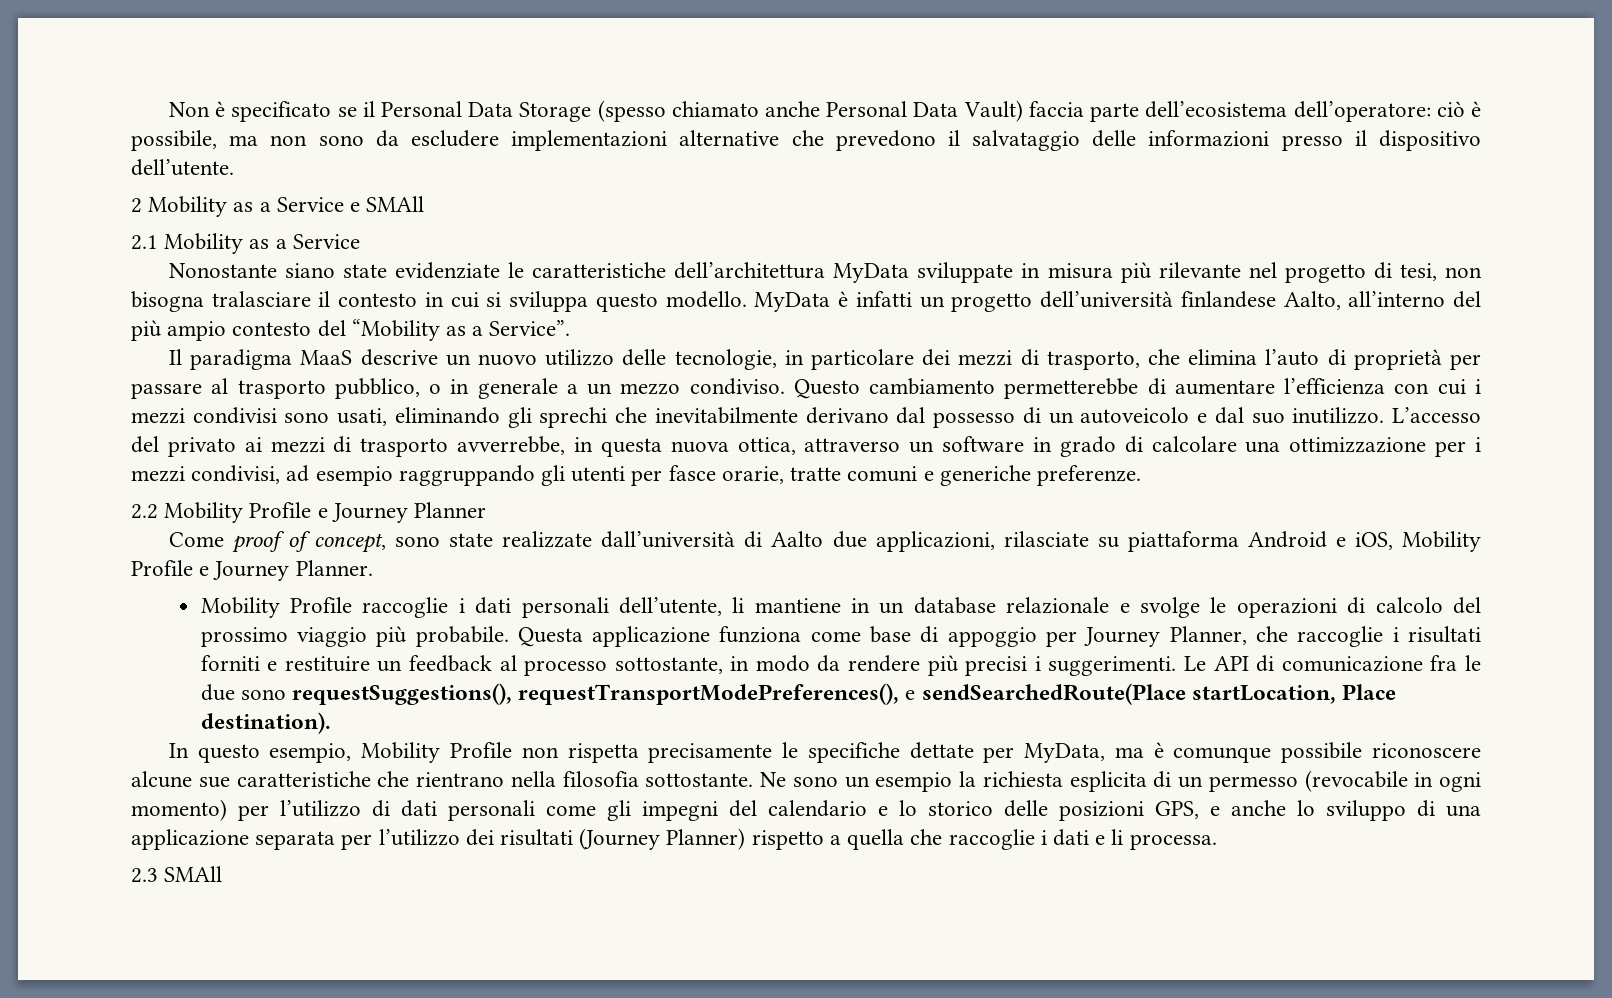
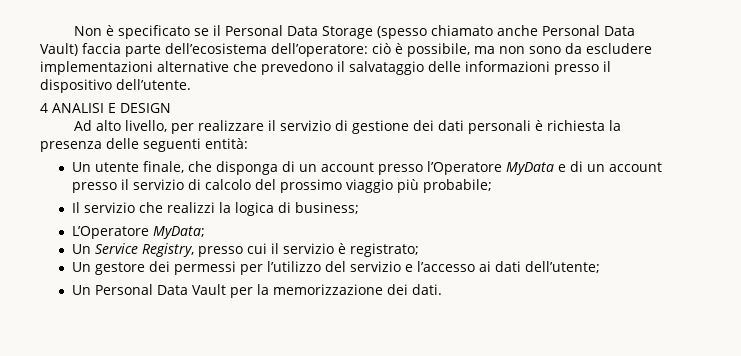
- 2 Mobility as a Service e SMAll
- 2.1 Mobility as a Service
- Nonostante siano state evidenziate le caratteristiche dell’architettura MyData sviluppate in misura più rilevante nel progetto di tesi, non bisogna tralasciare il contesto in cui si sviluppa questo modello. MyData è infatti un progetto dell’università finlandese Aalto, all’interno del più ampio contesto del “Mobility as a Service”.
- Il paradigma MaaS descrive un nuovo utilizzo delle tecnologie, in particolare dei mezzi di trasporto, che elimina l’auto di proprietà per passare al trasporto pubblico, o in generale a un mezzo condiviso. Questo cambiamento permetterebbe di aumentare l’efficienza con cui i mezzi condivisi sono usati, eliminando gli sprechi che inevitabilmente derivano dal possesso di un autoveicolo e dal suo inutilizzo. L’accesso del privato ai mezzi di trasporto avverrebbe, in questa nuova ottica, attraverso un software in grado di calcolare una ottimizzazione per i mezzi condivisi, ad esempio raggruppando gli utenti per fasce orarie, tratte comuni e generiche preferenze.
- 2.2 Mobility Profile e Journey Planner
- Come proof of concept, sono state realizzate dall’università di Aalto due applicazioni, rilasciate su piattaforma Android e iOS, Mobility Profile e Journey Planner.
- Mobility Profile raccoglie i dati personali dell’utente, li mantiene in un database relazionale e svolge le operazioni di calcolo del prossimo viaggio più probabile. Questa applicazione funziona come base di appoggio per Journey Planner, che raccoglie i risultati forniti e restituire un feedback al processo sottostante, in modo da rendere più precisi i suggerimenti. Le API di comunicazione fra le due sono requestSuggestions(), requestTransportModePreferences(), e sendSearchedRoute(Place startLocation, Place destination).
- In questo esempio, Mobility Profile non rispetta precisamente le specifiche dettate per MyData, ma è comunque possibile riconoscere alcune sue caratteristiche che rientrano nella filosofia sottostante. Ne sono un esempio la richiesta esplicita di un permesso (revocabile in ogni momento) per l’utilizzo di dati personali come gli impegni del calendario e lo storico delle posizioni GPS, e anche lo sviluppo di una applicazione separata per l’utilizzo dei risultati (Journey Planner) rispetto a quella che raccoglie i dati e li processa.
- 2.3 SMAll
+ 4 ANALISI E DESIGN
+ Ad alto livello, per realizzare il servizio di gestione dei dati personali è richiesta la presenza delle seguenti entità:
+ Un utente finale, che disponga di un account presso l’Operatore MyData e di un account presso il servizio di calcolo del prossimo viaggio più probabile;
+ Il servizio che realizzi la logica di business;
+ L’Operatore MyData;
+ Un Service Registry, presso cui il servizio è registrato;
+ Un gestore dei permessi per l’utilizzo del servizio e l’accesso ai dati dell’utente;
+ Un Personal Data Vault per la memorizzazione dei dati.

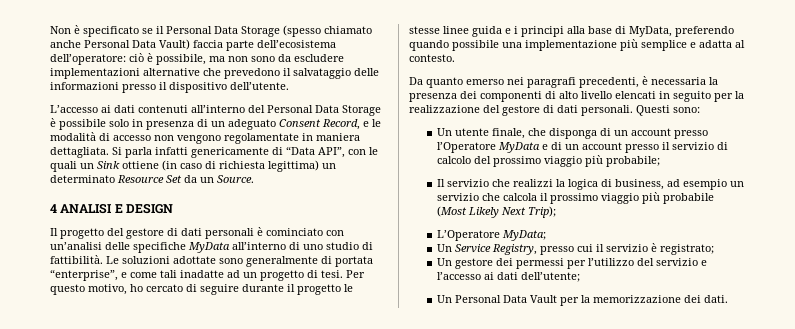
+ L’accesso ai dati contenuti all’interno del Personal Data Storage è possibile solo in presenza di un adeguato Consent Record, e le modalità di accesso non vengono regolamentate in maniera dettagliata. Si parla infatti genericamente di “Data API”, con le quali un Sink ottiene (in caso di richiesta legittima) un determinato Resource Set da un Source.
  4 ANALISI E DESIGN
- Ad alto livello, per realizzare il servizio di gestione dei dati personali è richiesta la presenza delle seguenti entità:
+ Il progetto del gestore di dati personali è cominciato con un’analisi delle specifiche MyData all’interno di uno studio di fattibilità. Le soluzioni adottate sono generalmente di portata “enterprise”, e come tali inadatte ad un progetto di tesi. Per questo motivo, ho cercato di seguire durante il progetto le stesse linee guida e i principi alla base di MyData, preferendo quando possibile una implementazione più semplice e adatta al contesto.
+ Da quanto emerso nei paragrafi precedenti, è necessaria la presenza dei componenti di alto livello elencati in seguito per la realizzazione del gestore di dati personali. Questi sono:
- Il servizio che realizzi la logica di business;
+ Il servizio che realizzi la logica di business, ad esempio un servizio che calcola il prossimo viaggio più probabile (Most Likely Next Trip);

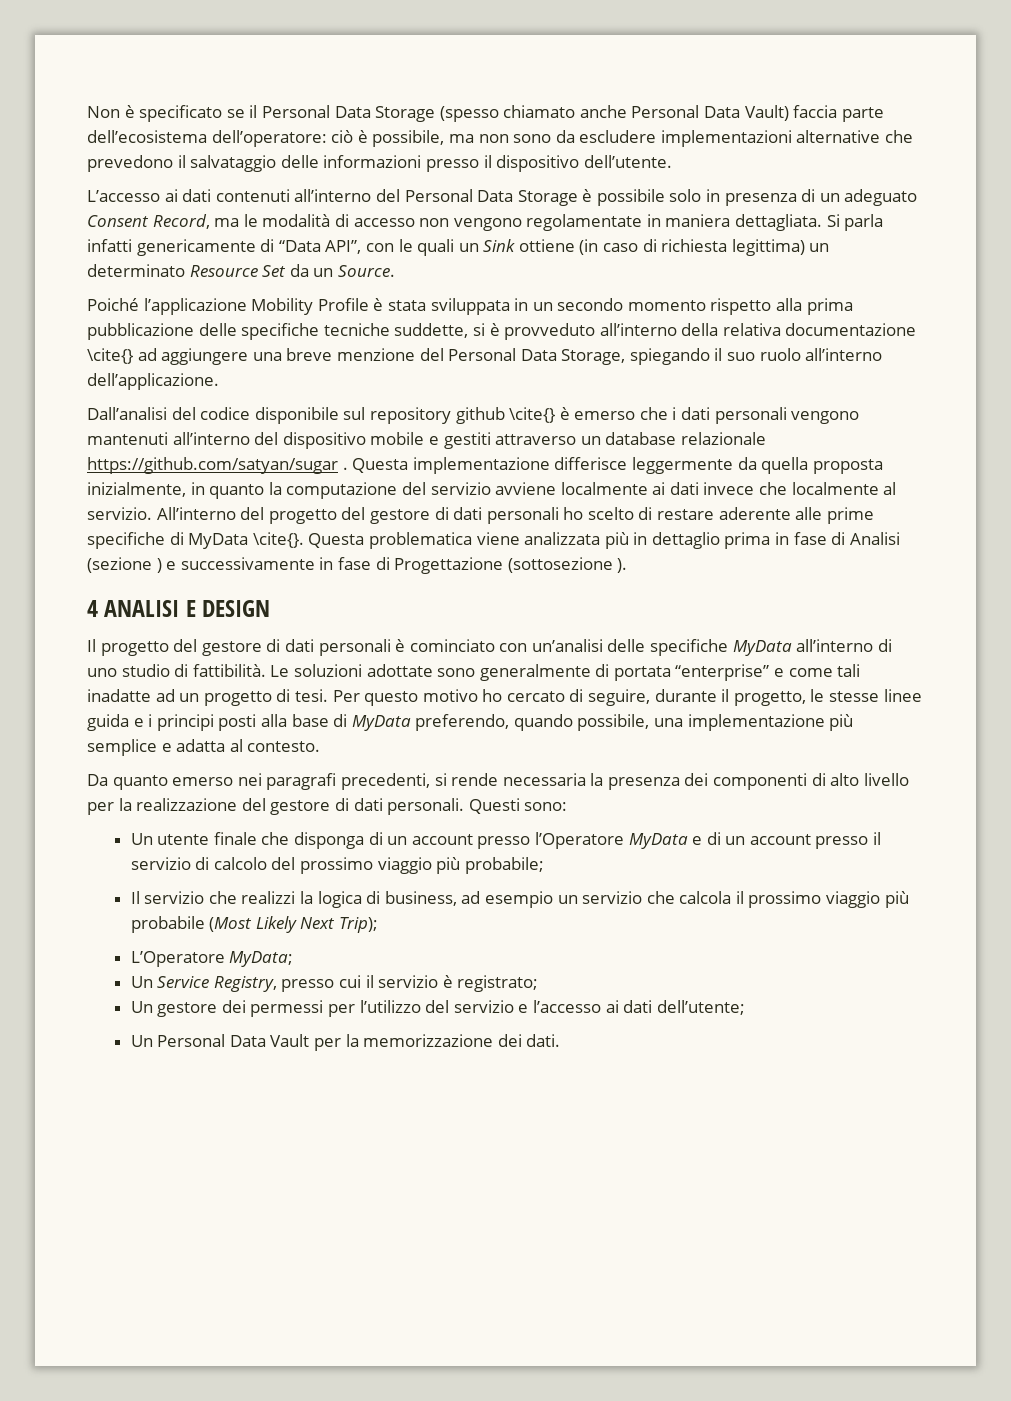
- L’accesso ai dati contenuti all’interno del Personal Data Storage è possibile solo in presenza di un adeguato Consent Record, e le modalità di accesso non vengono regolamentate in maniera dettagliata.
+ L’accesso ai dati contenuti all’interno del Personal Data Storage è possibile solo in presenza di un adeguato Consent Record, ma le modalità di accesso non vengono regolamentate in maniera dettagliata.
+ Poiché l’applicazione Mobility Profile è stata sviluppata in un secondo momento rispetto alla prima pubblicazione delle specifiche tecniche suddette, si è provveduto all’interno della relativa documentazione \cite{} ad aggiungere una breve menzione del Personal Data Storage, spiegando il suo ruolo all’interno dell’applicazione.
+ Dall’analisi del codice disponibile sul repository github \cite{} è emerso che i dati personali vengono mantenuti all’interno del dispositivo mobile e gestiti attraverso un database relazionale https://github.com/satyan/sugar . Questa implementazione differisce leggermente da quella proposta inizialmente, in quanto la computazione del servizio avviene localmente ai dati invece che localmente al servizio. All’interno del progetto del gestore di dati personali ho scelto di restare aderente alle prime specifiche di MyData \cite{}. Questa problematica viene analizzata più in dettaglio prima in fase di Analisi (sezione ) e successivamente in fase di Progettazione (sottosezione ).
- Le soluzioni adottate sono generalmente di portata “enterprise”, e come tali inadatte ad un progetto di tesi.
+ Le soluzioni adottate sono generalmente di portata “enterprise” e come tali inadatte ad un progetto di tesi.
- Per questo motivo, ho cercato di seguire durante il progetto le stesse linee guida e i principi alla base di MyData, preferendo quando possibile una implementazione più semplice e adatta al contesto.
+ Per questo motivo ho cercato di seguire, durante il progetto, le stesse linee guida e i principi posti alla base di MyData preferendo, quando possibile, una implementazione più semplice e adatta al contesto.
- Da quanto emerso nei paragrafi precedenti, è necessaria la presenza dei componenti di alto livello elencati in seguito per la realizzazione del gestore di dati personali.
+ Da quanto emerso nei paragrafi precedenti, si rende necessaria la presenza dei componenti di alto livello per la realizzazione del gestore di dati personali.
- Un utente finale, che disponga di un account presso l’Operatore MyData e di un account presso il servizio di calcolo del prossimo viaggio più probabile;
+ Un utente finale che disponga di un account presso l’Operatore MyData e di un account presso il servizio di calcolo del prossimo viaggio più probabile;

